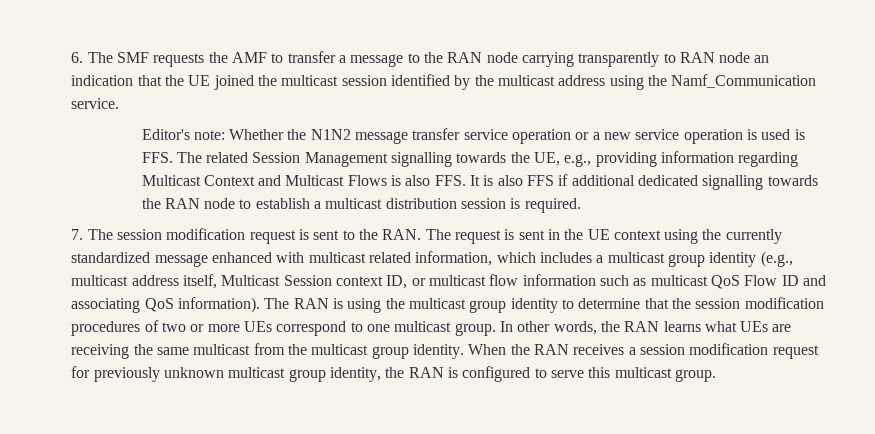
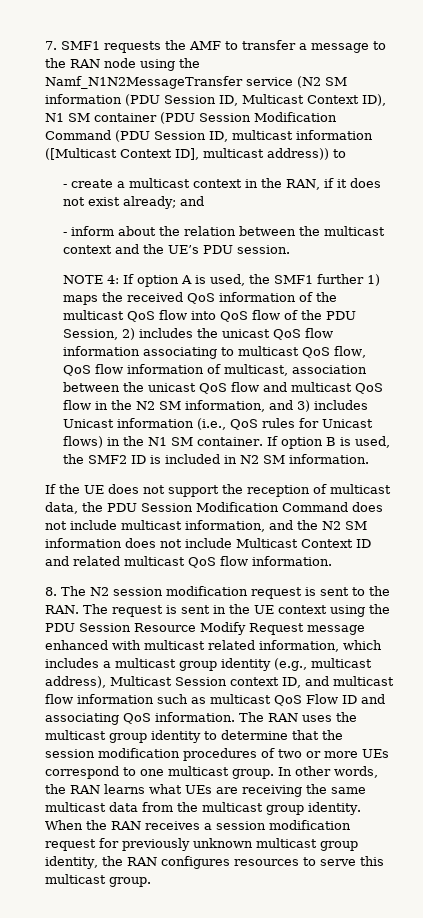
- 6. The SMF requests the AMF to transfer a message to the RAN node carrying transparently to RAN node an indication that the UE joined the multicast session identified by the multicast address using the Namf_Communication service.
- Editor's note: Whether the N1N2 message transfer service operation or a new service operation is used is FFS. The related Session Management signalling towards the UE, e.g., providing information regarding Multicast Context and Multicast Flows is also FFS. It is also FFS if additional dedicated signalling towards the RAN node to establish a multicast distribution session is required.
- 7. The session modification request is sent to the RAN. The request is sent in the UE context using the currently standardized message enhanced with multicast related information, which includes a multicast group identity (e.g., multicast address itself, Multicast Session context ID, or multicast flow information such as multicast QoS Flow ID and associating QoS information).
+ 7. SMF1 requests the AMF to transfer a message to the RAN node using the Namf_N1N2MessageTransfer service (N2 SM information (PDU Session ID, Multicast Context ID), N1 SM container (PDU Session Modification Command (PDU Session ID, multicast information ([Multicast Context ID], multicast address)) to
+ - create a multicast context in the RAN, if it does not exist already; and
+ - inform about the relation between the multicast context and the UE’s PDU session.
+ NOTE 4: If option A is used, the SMF1 further 1) maps the received QoS information of the multicast QoS flow into QoS flow of the PDU Session, 2) includes the unicast QoS flow information associating to multicast QoS flow, QoS flow information of multicast, association between the unicast QoS flow and multicast QoS flow in the N2 SM information, and 3) includes Unicast information (i.e., QoS rules for Unicast flows) in the N1 SM container. If option B is used, the SMF2 ID is included in N2 SM information.
+ If the UE does not support the reception of multicast data, the PDU Session Modification Command does not include multicast information, and the N2 SM information does not include Multicast Context ID and related multicast QoS flow information.
+ 8. The N2 session modification request is sent to the RAN. The request is sent in the UE context using the PDU Session Resource Modify Request message enhanced with multicast related information, which includes a multicast group identity (e.g., multicast address), Multicast Session context ID, and multicast flow information such as multicast QoS Flow ID and associating QoS information.
- The RAN is using the multicast group identity to determine that the session modification procedures of two or more UEs correspond to one multicast group.
+ The RAN uses the multicast group identity to determine that the session modification procedures of two or more UEs correspond to one multicast group.
- In other words, the RAN learns what UEs are receiving the same multicast from the multicast group identity.
+ In other words, the RAN learns what UEs are receiving the same multicast data from the multicast group identity.
- When the RAN receives a session modification request for previously unknown multicast group identity, the RAN is configured to serve this multicast group.
+ When the RAN receives a session modification request for previously unknown multicast group identity, the RAN configures resources to serve this multicast group.

